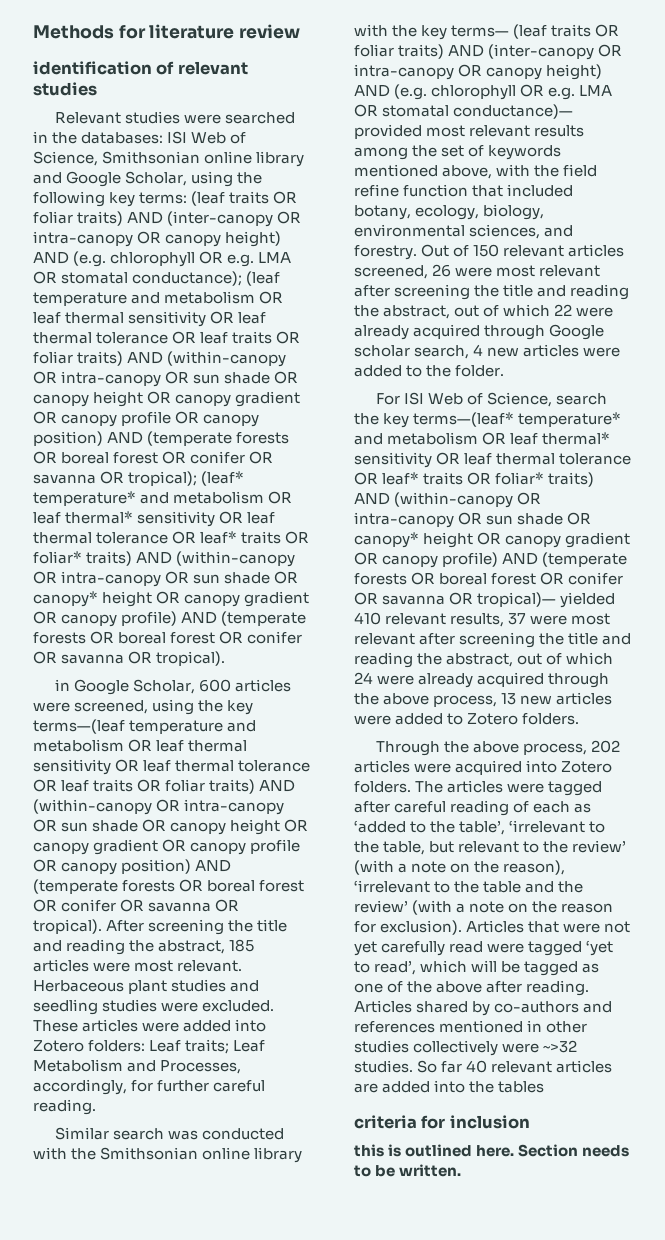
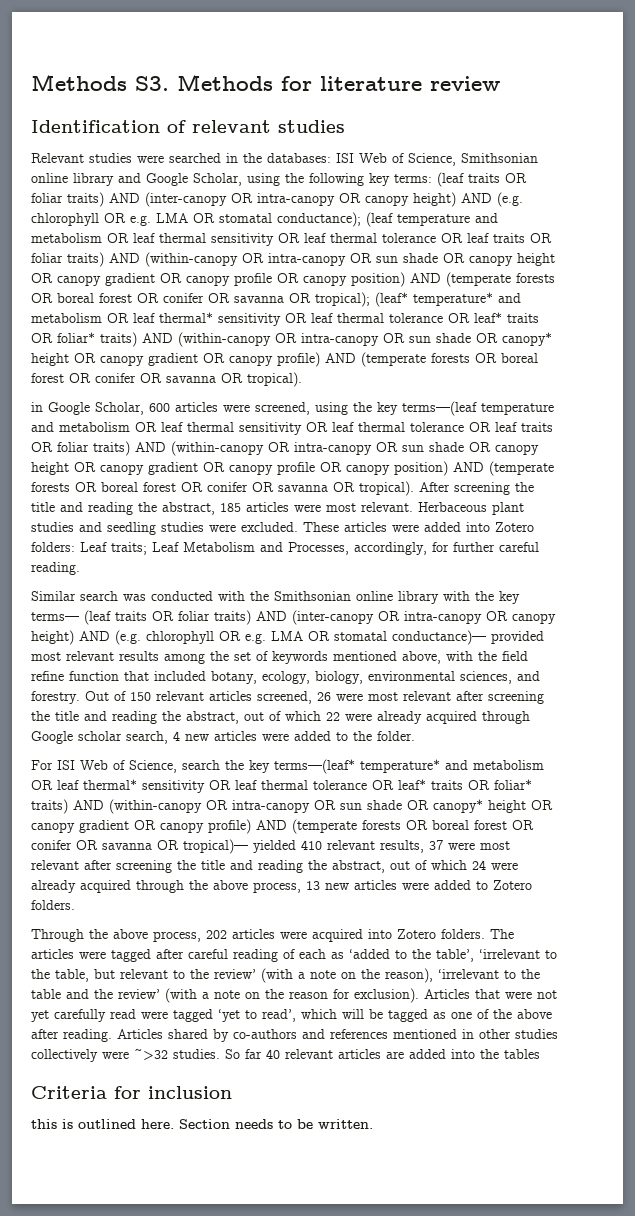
- Methods for literature review
+ Methods S3. Methods for literature review
- identification of relevant studies
+ Identification of relevant studies
- criteria for inclusion
+ Criteria for inclusion

